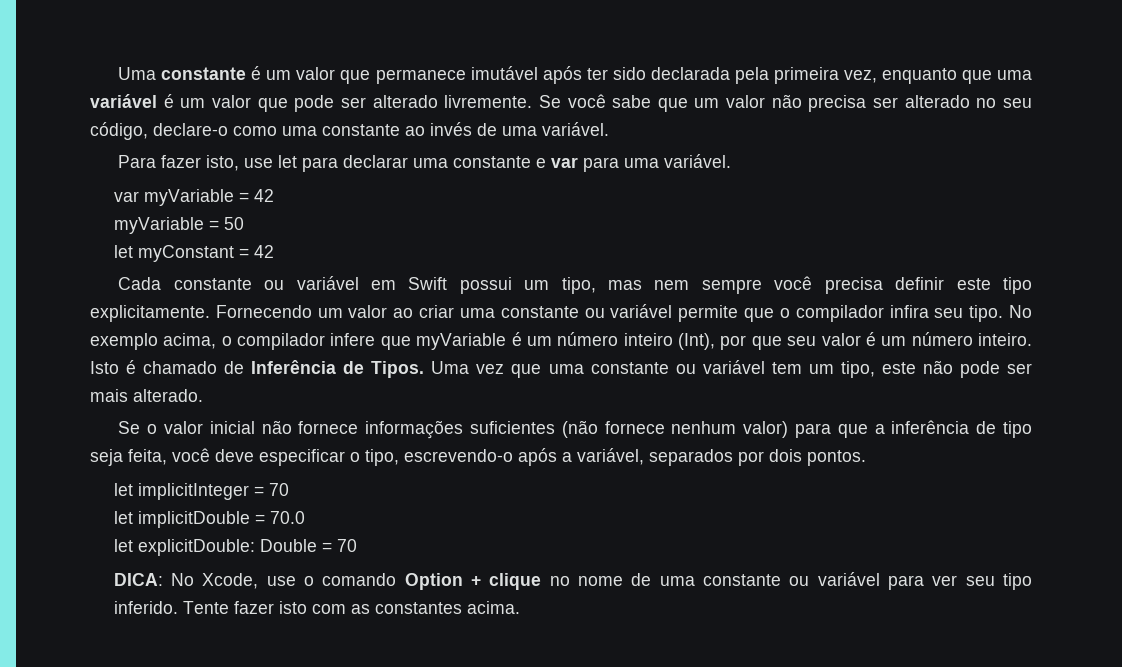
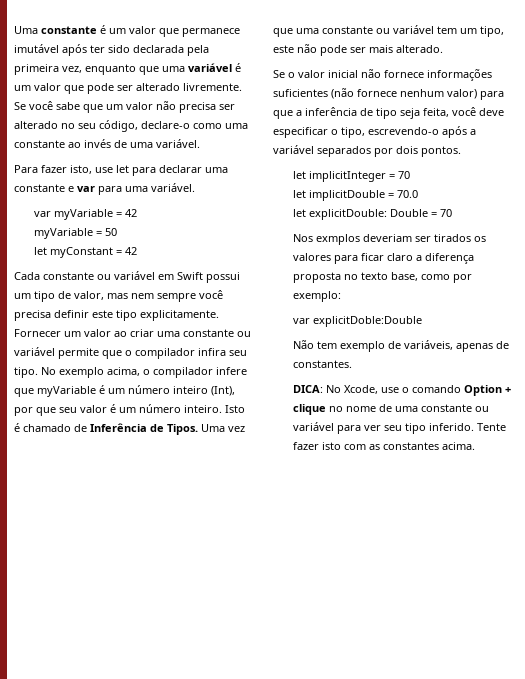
- Cada constante ou variável em Swift possui um tipo, mas nem sempre você precisa definir este tipo explicitamente.
+ Cada constante ou variável em Swift possui um tipo de valor, mas nem sempre você precisa definir este tipo explicitamente.
- Fornecendo um valor ao criar uma constante ou variável permite que o compilador infira seu tipo.
+ Fornecer um valor ao criar uma constante ou variável permite que o compilador infira seu tipo.
- Se o valor inicial não fornece informações suficientes (não fornece nenhum valor) para que a inferência de tipo seja feita, você deve especificar o tipo, escrevendo-o após a variável, separados por dois pontos.
+ Se o valor inicial não fornece informações suficientes (não fornece nenhum valor) para que a inferência de tipo seja feita, você deve especificar o tipo, escrevendo-o após a variável separados por dois pontos.
+ Nos exmplos deveriam ser tirados os valores para ficar claro a diferença proposta no texto base, como por exemplo:
+ var explicitDoble:Double
+ Não tem exemplo de variáveis, apenas de constantes.

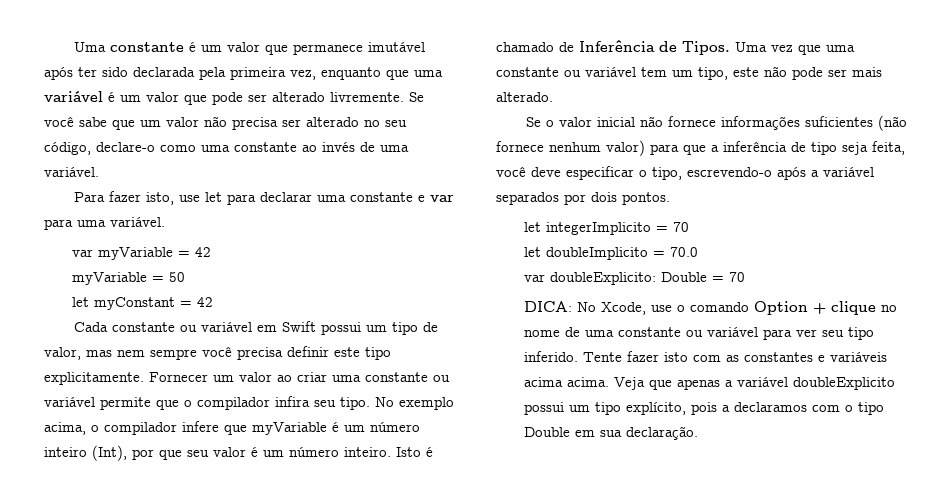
- let implicitInteger = 70
+ let integerImplicito = 70
- let implicitDouble = 70.0
+ let doubleImplicito = 70.0
- let explicitDouble: Double = 70
+ var doubleExplicito: Double = 70
- Nos exmplos deveriam ser tirados os valores para ficar claro a diferença proposta no texto base, como por exemplo:
- var explicitDoble:Double
- Não tem exemplo de variáveis, apenas de constantes.
- Tente fazer isto com as constantes acima.
+ Tente fazer isto com as constantes e variáveis acima acima. Veja que apenas a variável doubleExplicito possui um tipo explícito, pois a declaramos com o tipo Double em sua declaração.

